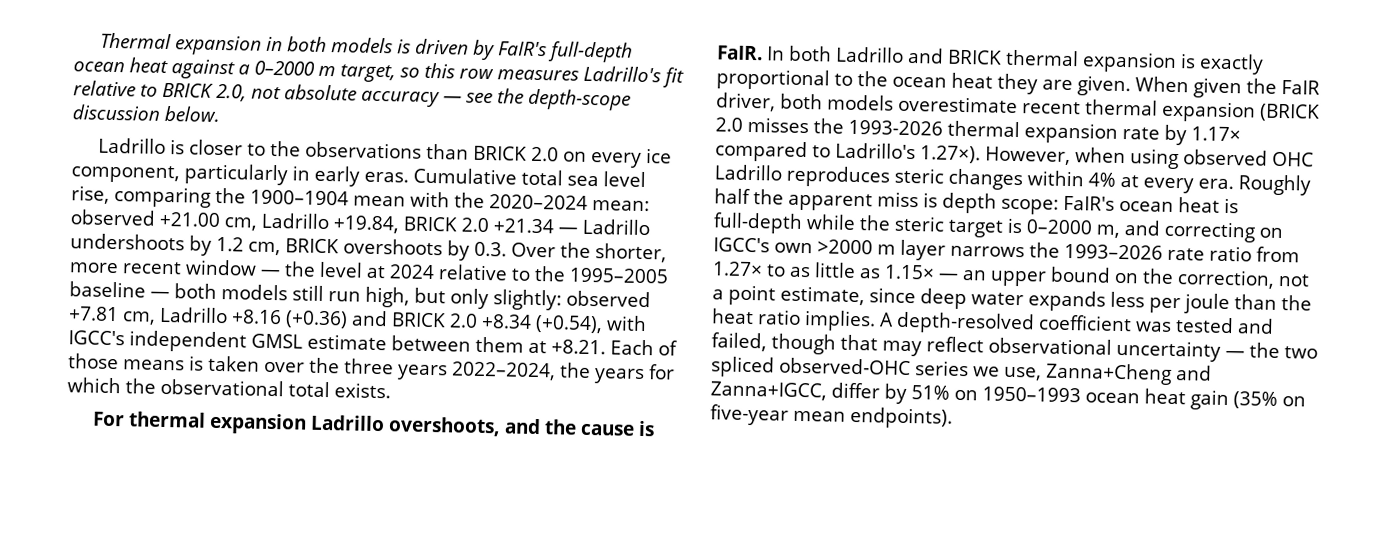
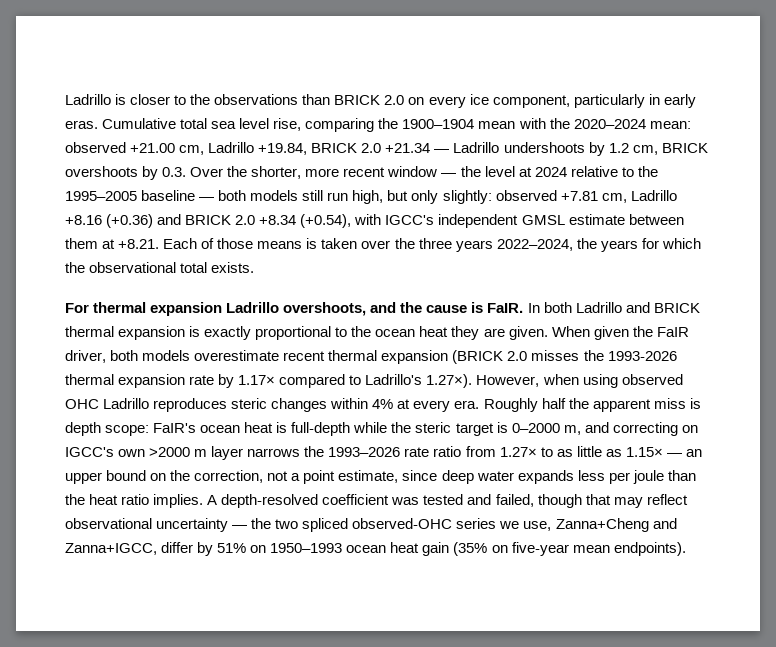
- Thermal expansion in both models is driven by FaIR's full-depth ocean heat against a 0–2000 m target, so this row measures Ladrillo's fit relative to BRICK 2.0, not absolute accuracy — see the depth-scope discussion below.

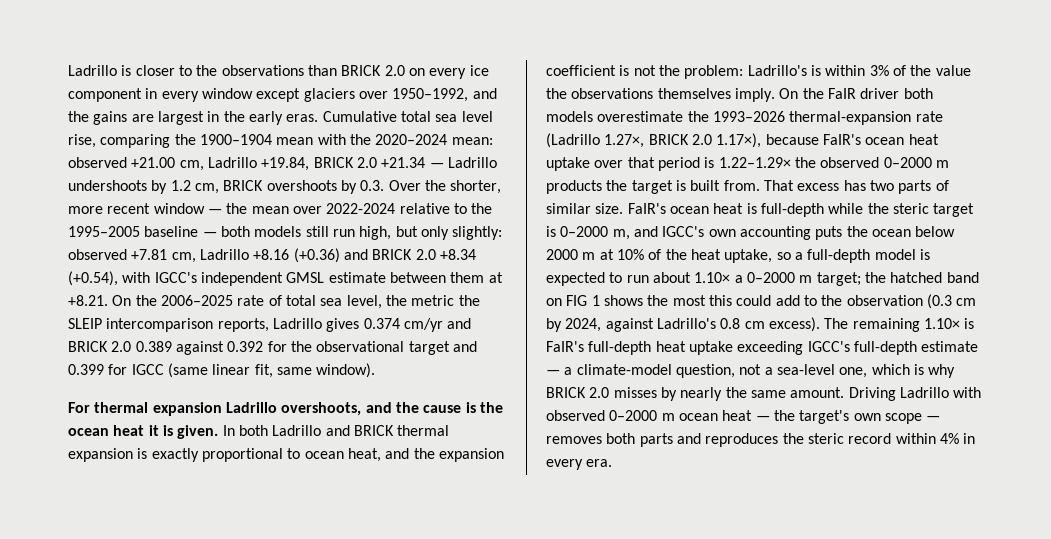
- Ladrillo is closer to the observations than BRICK 2.0 on every ice component, particularly in early eras.
+ Ladrillo is closer to the observations than BRICK 2.0 on every ice component in every window except glaciers over 1950–1992, and the gains are largest in the early eras.
- observed +21.00 cm, Ladrillo +19.84, BRICK 2.0 +21.34 — Ladrillo undershoots by 1.2 cm, BRICK overshoots by 0.3. Over the shorter, more recent window — the level at 2024 relative to the 1995–2005 baseline — both models still run high, but only slightly:
+ observed +21.00 cm, Ladrillo +19.84, BRICK 2.0 +21.34 — Ladrillo undershoots by 1.2 cm, BRICK overshoots by 0.3. Over the shorter, more recent window — the mean over 2022-2024 relative to the 1995–2005 baseline — both models still run high, but only slightly:
- observed +7.81 cm, Ladrillo +8.16 (+0.36) and BRICK 2.0 +8.34 (+0.54), with IGCC's independent GMSL estimate between them at +8.21. Each of those means is taken over the three years 2022–2024, the years for which the observational total exists.
+ observed +7.81 cm, Ladrillo +8.16 (+0.36) and BRICK 2.0 +8.34 (+0.54), with IGCC's independent GMSL estimate between them at +8.21. On the 2006–2025 rate of total sea level, the metric the SLEIP intercomparison reports, Ladrillo gives 0.374 cm/yr and BRICK 2.0 0.389 against 0.392 for the observational target and 0.399 for IGCC (same linear fit, same window).
- For thermal expansion Ladrillo overshoots, and the cause is FaIR.
+ For thermal expansion Ladrillo overshoots, and the cause is the ocean heat it is given.
- In both Ladrillo and BRICK thermal expansion is exactly proportional to the ocean heat they are given. When given the FaIR driver, both models overestimate recent thermal expansion (BRICK 2.0 misses the 1993-2026 thermal expansion rate by 1.17× compared to Ladrillo's 1.27×). However, when using observed OHC Ladrillo reproduces steric changes within 4% at every era. Roughly half the apparent miss is depth scope: FaIR's ocean heat is full-depth while the steric target is 0–2000 m, and correcting on IGCC's own >2000 m layer narrows the 1993–2026 rate ratio from 1.27× to as little as 1.15× — an upper bound on the correction, not a point estimate, since deep water expands less per joule than the heat ratio implies. A depth-resolved coefficient was tested and failed, though that may reflect observational uncertainty — the two spliced observed-OHC series we use, Zanna+Cheng and Zanna+IGCC, differ by 51% on 1950–1993 ocean heat gain (35% on five-year mean endpoints).
+ In both Ladrillo and BRICK thermal expansion is exactly proportional to ocean heat, and the expansion coefficient is not the problem: Ladrillo's is within 3% of the value the observations themselves imply. On the FaIR driver both models overestimate the 1993–2026 thermal-expansion rate (Ladrillo 1.27×, BRICK 2.0 1.17×), because FaIR's ocean heat uptake over that period is 1.22–1.29× the observed 0–2000 m products the target is built from. That excess has two parts of similar size. FaIR's ocean heat is full-depth while the steric target is 0–2000 m, and IGCC's own accounting puts the ocean below 2000 m at 10% of the heat uptake, so a full-depth model is expected to run about 1.10× a 0–2000 m target; the hatched band on FIG 1 shows the most this could add to the observation (0.3 cm by 2024, against Ladrillo's 0.8 cm excess). The remaining 1.10× is FaIR's full-depth heat uptake exceeding IGCC's full-depth estimate — a climate-model question, not a sea-level one, which is why BRICK 2.0 misses by nearly the same amount. Driving Ladrillo with observed 0–2000 m ocean heat — the target's own scope — removes both parts and reproduces the steric record within 4% in every era.

